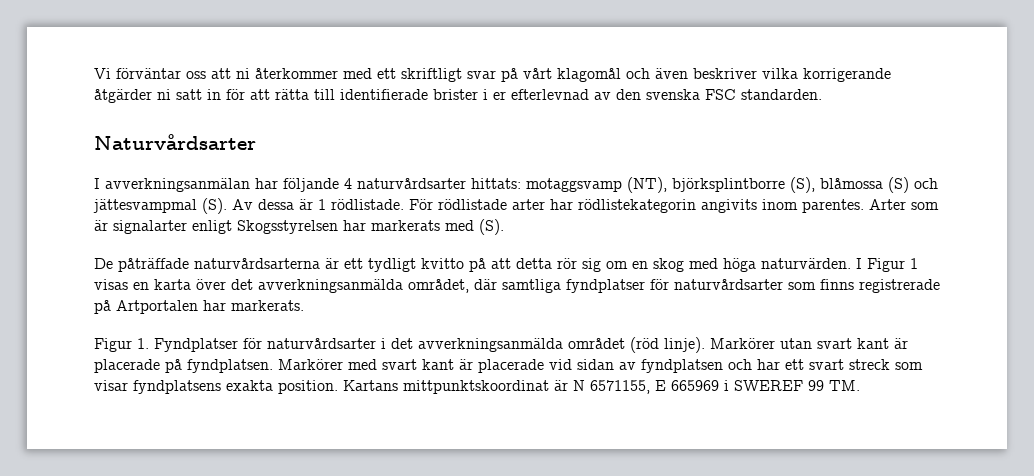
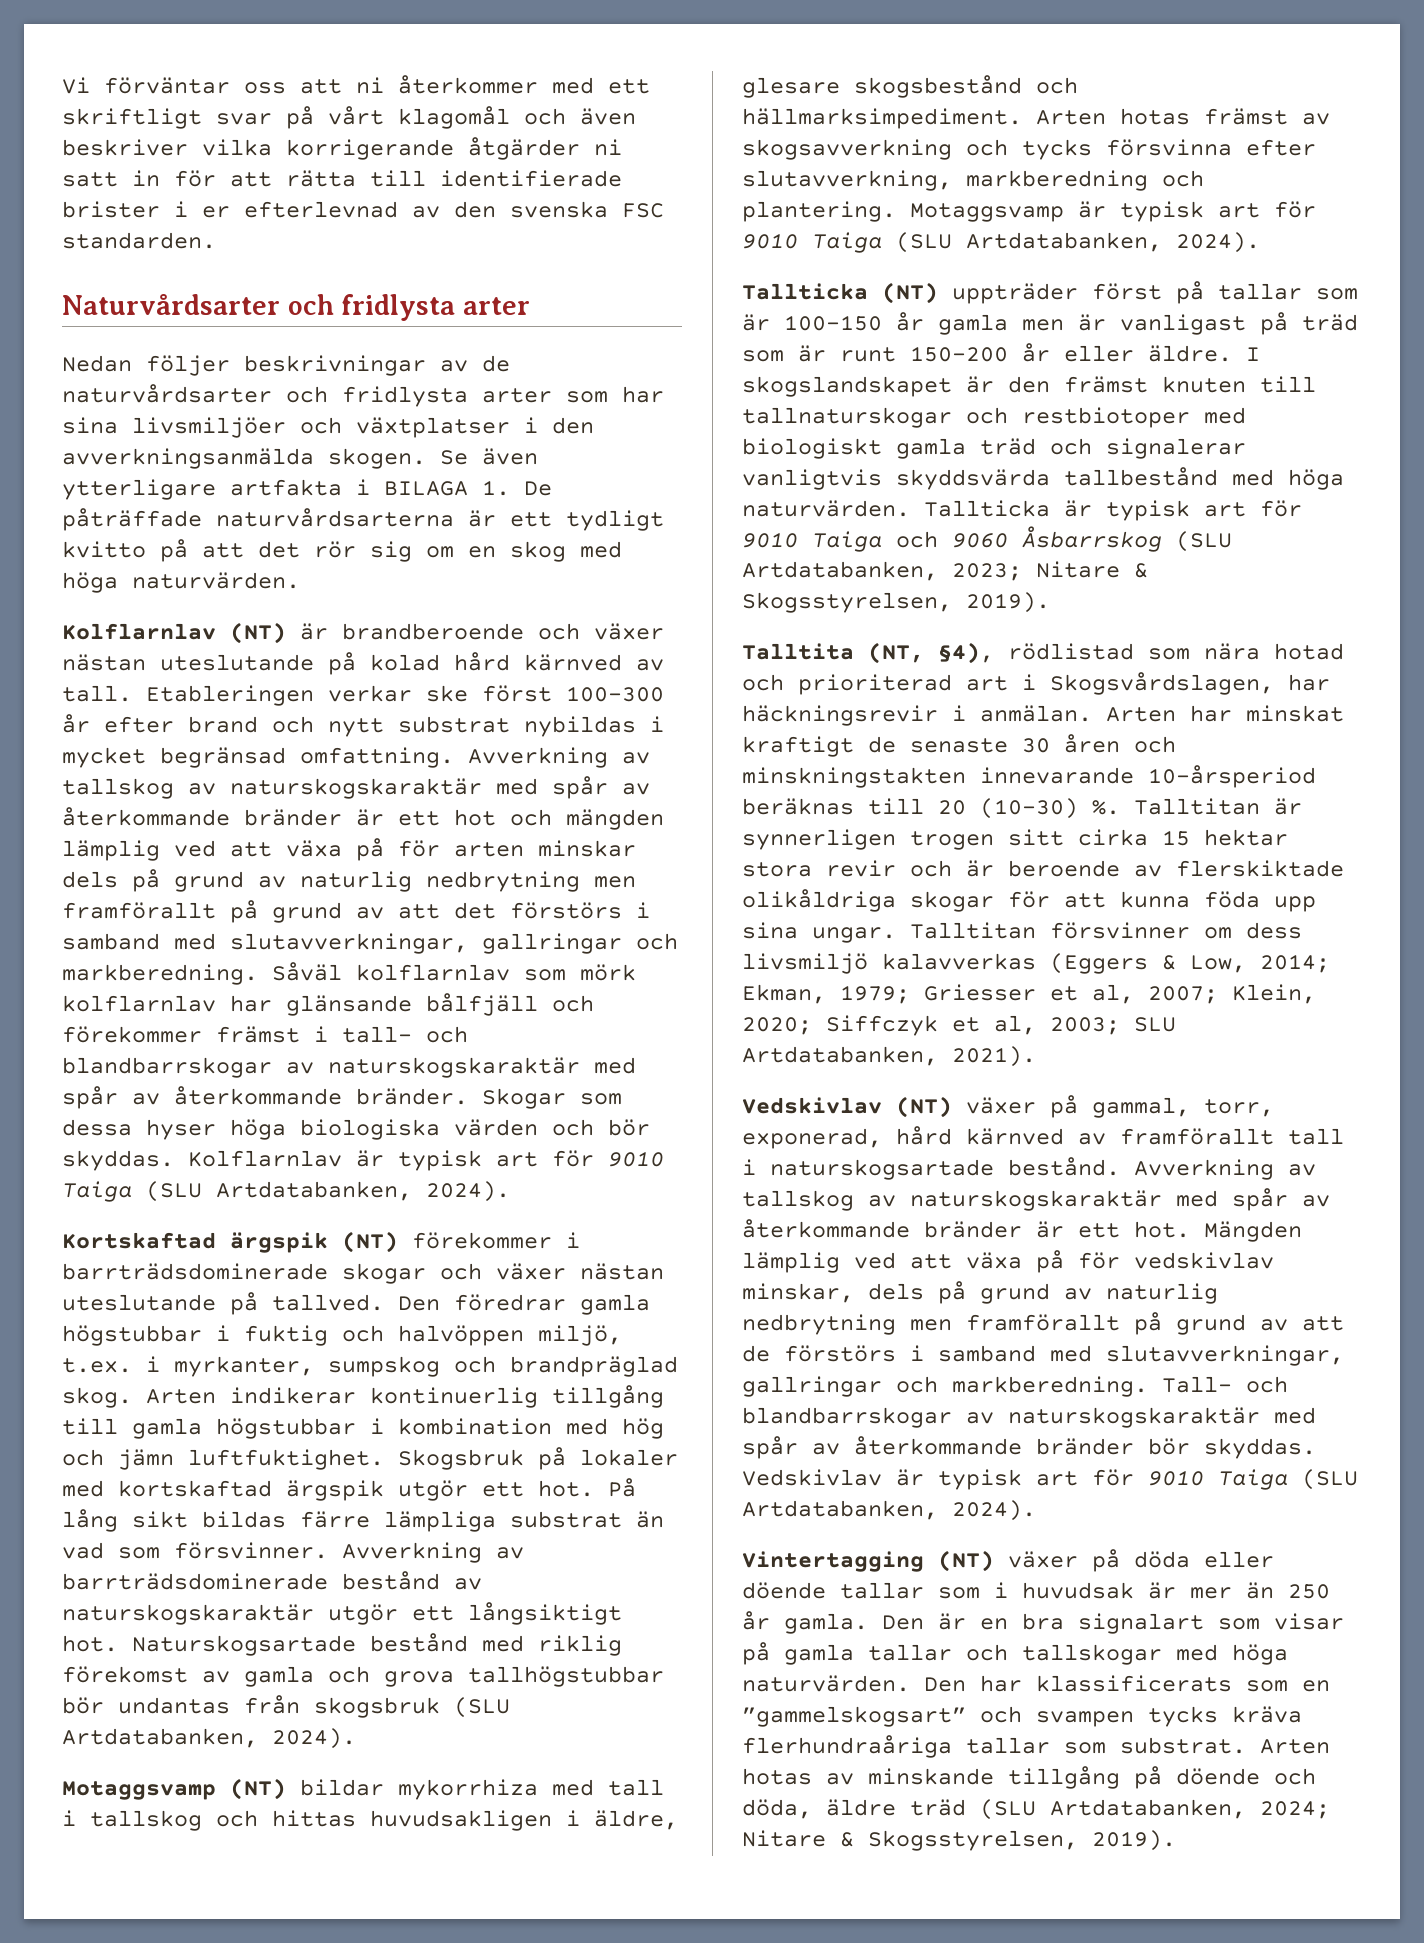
- Naturvårdsarter
- I avverkningsanmälan har följande 4 naturvårdsarter hittats: motaggsvamp (NT), björksplintborre (S), blåmossa (S) och jättesvampmal (S). Av dessa är 1 rödlistade. För rödlistade arter har rödlistekategorin angivits inom parentes. Arter som är signalarter enligt Skogsstyrelsen har markerats med (S).
- De påträffade naturvårdsarterna är ett tydligt kvitto på att detta rör sig om en skog med höga naturvärden. I Figur 1 visas en karta över det avverkningsanmälda området, där samtliga fyndplatser för naturvårdsarter som finns registrerade på Artportalen har markerats.
- Figur 1. Fyndplatser för naturvårdsarter i det avverkningsanmälda området (röd linje). Markörer utan svart kant är placerade på fyndplatsen. Markörer med svart kant är placerade vid sidan av fyndplatsen och har ett svart streck som visar fyndplatsens exakta position. Kartans mittpunktskoordinat är N 6571155, E 665969 i SWEREF 99 TM.
+ Naturvårdsarter och fridlysta arter
+ Nedan följer beskrivningar av de naturvårdsarter och fridlysta arter som har sina livsmiljöer och växtplatser i den avverkningsanmälda skogen. Se även ytterligare artfakta i BILAGA 1. De påträffade naturvårdsarterna är ett tydligt kvitto på att det rör sig om en skog med höga naturvärden.
+ Kolflarnlav (NT) är brandberoende och växer nästan uteslutande på kolad hård kärnved av tall. Etableringen verkar ske först 100–300 år efter brand och nytt substrat nybildas i mycket begränsad omfattning. Avverkning av tallskog av naturskogskaraktär med spår av återkommande bränder är ett hot och mängden lämplig ved att växa på för arten minskar dels på grund av naturlig nedbrytning men framförallt på grund av att det förstörs i samband med slutavverkningar, gallringar och markberedning. Såväl kolflarnlav som mörk kolflarnlav har glänsande bålfjäll och förekommer främst i tall- och blandbarrskogar av naturskogskaraktär med spår av återkommande bränder. Skogar som dessa hyser höga biologiska värden och bör skyddas. Kolflarnlav är typisk art för 9010 Taiga (SLU Artdatabanken, 2024).
+ Kortskaftad ärgspik (NT) förekommer i barrträdsdominerade skogar och växer nästan uteslutande på tallved. Den föredrar gamla högstubbar i fuktig och halvöppen miljö, t.ex. i myrkanter, sumpskog och brandpräglad skog. Arten indikerar kontinuerlig tillgång till gamla högstubbar i kombination med hög och jämn luftfuktighet. Skogsbruk på lokaler med kortskaftad ärgspik utgör ett hot. På lång sikt bildas färre lämpliga substrat än vad som försvinner. Avverkning av barrträdsdominerade bestånd av naturskogskaraktär utgör ett långsiktigt hot. Naturskogsartade bestånd med riklig förekomst av gamla och grova tallhögstubbar bör undantas från skogsbruk (SLU Artdatabanken, 2024).
+ Motaggsvamp (NT) bildar mykorrhiza med tall i tallskog och hittas huvudsakligen i äldre, glesare skogsbestånd och hällmarksimpediment. Arten hotas främst av skogsavverkning och tycks försvinna efter slutavverkning, markberedning och plantering. Motaggsvamp är typisk art för 9010 Taiga (SLU Artdatabanken, 2024).
+ Tallticka (NT) uppträder först på tallar som är 100–150 år gamla men är vanligast på träd som är runt 150–200 år eller äldre. I skogslandskapet är den främst knuten till tallnaturskogar och restbiotoper med biologiskt gamla träd och signalerar vanligtvis skyddsvärda tallbestånd med höga naturvärden. Tallticka är typisk art för 9010 Taiga och 9060 Åsbarrskog (SLU Artdatabanken, 2023; Nitare & Skogsstyrelsen, 2019).
+ Talltita (NT, §4), rödlistad som nära hotad och prioriterad art i Skogsvårdslagen, har häckningsrevir i anmälan. Arten har minskat kraftigt de senaste 30 åren och minskningstakten innevarande 10-årsperiod beräknas till 20 (10–30) %. Talltitan är synnerligen trogen sitt cirka 15 hektar stora revir och är beroende av flerskiktade olikåldriga skogar för att kunna föda upp sina ungar. Talltitan försvinner om dess livsmiljö kalavverkas (Eggers & Low, 2014; Ekman, 1979; Griesser et al, 2007; Klein, 2020; Siffczyk et al, 2003; SLU Artdatabanken, 2021).
+ Vedskivlav (NT) växer på gammal, torr, exponerad, hård kärnved av framförallt tall i naturskogsartade bestånd. Avverkning av tallskog av naturskogskaraktär med spår av återkommande bränder är ett hot. Mängden lämplig ved att växa på för vedskivlav minskar, dels på grund av naturlig nedbrytning men framförallt på grund av att de förstörs i samband med slutavverkningar, gallringar och markberedning. Tall- och blandbarrskogar av naturskogskaraktär med spår av återkommande bränder bör skyddas. Vedskivlav är typisk art för 9010 Taiga (SLU Artdatabanken, 2024).
+ Vintertagging (NT) växer på döda eller döende tallar som i huvudsak är mer än 250 år gamla. Den är en bra signalart som visar på gamla tallar och tallskogar med höga naturvärden. Den har klassificerats som en ”gammelskogsart” och svampen tycks kräva flerhundraåriga tallar som substrat. Arten hotas av minskande tillgång på döende och döda, äldre träd (SLU Artdatabanken, 2024; Nitare & Skogsstyrelsen, 2019).

